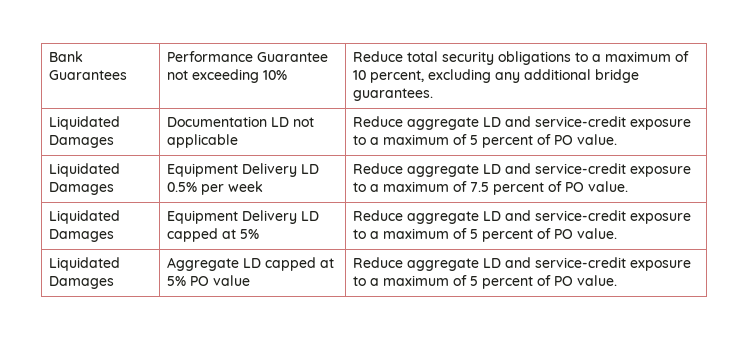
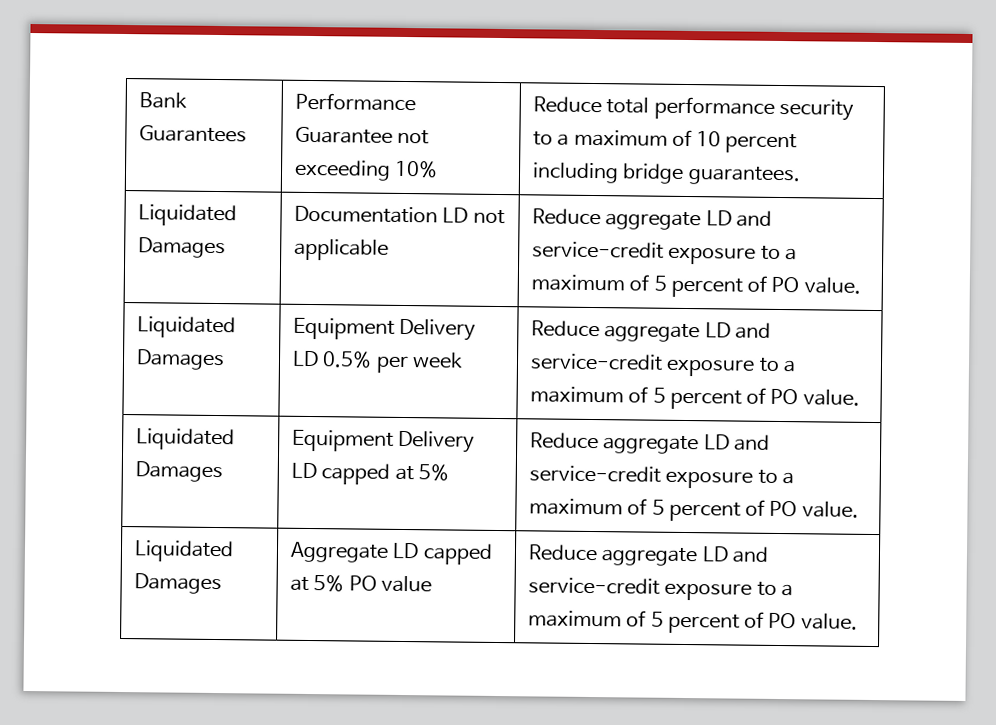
- Bank Guarantees | Performance Guarantee not exceeding 10% | Reduce total security obligations to a maximum of 10 percent, excluding any additional bridge guarantees.
+ Bank Guarantees | Performance Guarantee not exceeding 10% | Reduce total performance security to a maximum of 10 percent including bridge guarantees.
- Liquidated Damages | Equipment Delivery LD 0.5% per week | Reduce aggregate LD and service-credit exposure to a maximum of 7.5 percent of PO value.
+ Liquidated Damages | Equipment Delivery LD 0.5% per week | Reduce aggregate LD and service-credit exposure to a maximum of 5 percent of PO value.

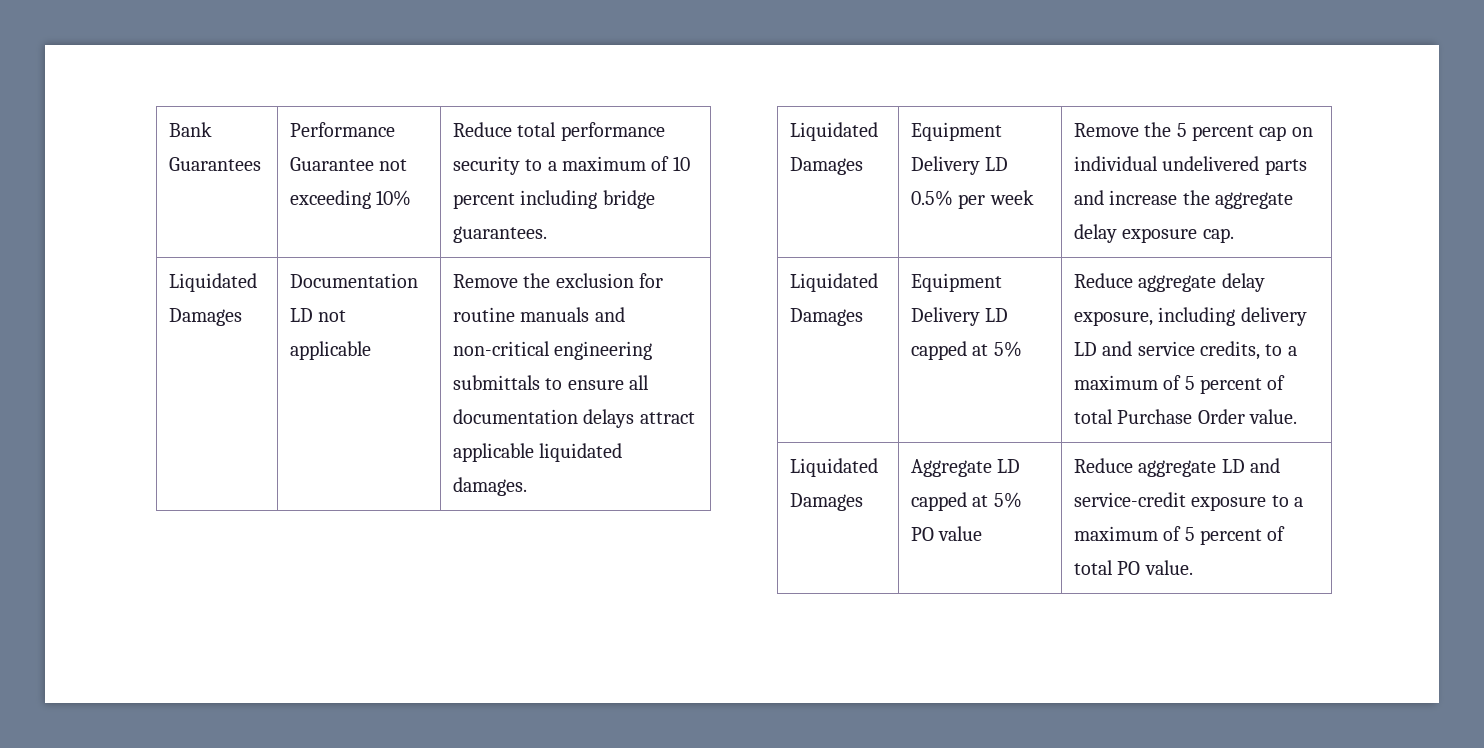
- Liquidated Damages | Documentation LD not applicable | Reduce aggregate LD and service-credit exposure to a maximum of 5 percent of PO value.
+ Liquidated Damages | Documentation LD not applicable | Remove the exclusion for routine manuals and non-critical engineering submittals to ensure all documentation delays attract applicable liquidated damages.
- Liquidated Damages | Equipment Delivery LD 0.5% per week | Reduce aggregate LD and service-credit exposure to a maximum of 5 percent of PO value.
+ Liquidated Damages | Equipment Delivery LD 0.5% per week | Remove the 5 percent cap on individual undelivered parts and increase the aggregate delay exposure cap.
- Liquidated Damages | Equipment Delivery LD capped at 5% | Reduce aggregate LD and service-credit exposure to a maximum of 5 percent of PO value.
+ Liquidated Damages | Equipment Delivery LD capped at 5% | Reduce aggregate delay exposure, including delivery LD and service credits, to a maximum of 5 percent of total Purchase Order value.
- Liquidated Damages | Aggregate LD capped at 5% PO value | Reduce aggregate LD and service-credit exposure to a maximum of 5 percent of PO value.
+ Liquidated Damages | Aggregate LD capped at 5% PO value | Reduce aggregate LD and service-credit exposure to a maximum of 5 percent of total PO value.

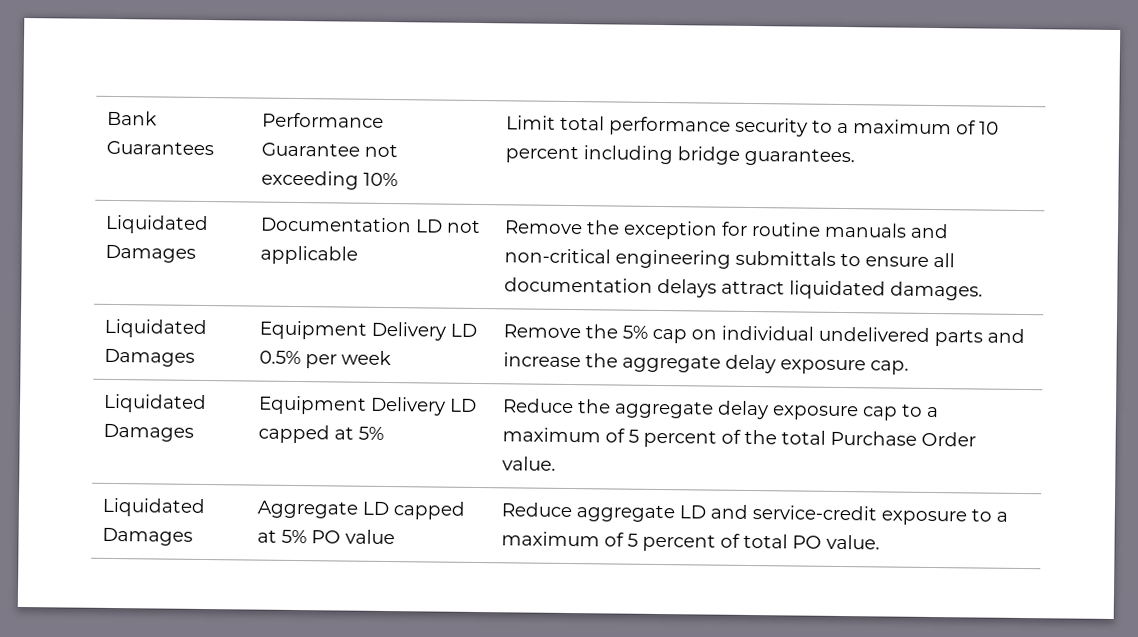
- Bank Guarantees | Performance Guarantee not exceeding 10% | Reduce total performance security to a maximum of 10 percent including bridge guarantees.
+ Bank Guarantees | Performance Guarantee not exceeding 10% | Limit total performance security to a maximum of 10 percent including bridge guarantees.
- Liquidated Damages | Documentation LD not applicable | Remove the exclusion for routine manuals and non-critical engineering submittals to ensure all documentation delays attract applicable liquidated damages.
+ Liquidated Damages | Documentation LD not applicable | Remove the exception for routine manuals and non-critical engineering submittals to ensure all documentation delays attract liquidated damages.
- Liquidated Damages | Equipment Delivery LD 0.5% per week | Remove the 5 percent cap on individual undelivered parts and increase the aggregate delay exposure cap.
+ Liquidated Damages | Equipment Delivery LD 0.5% per week | Remove the 5% cap on individual undelivered parts and increase the aggregate delay exposure cap.
- Liquidated Damages | Equipment Delivery LD capped at 5% | Reduce aggregate delay exposure, including delivery LD and service credits, to a maximum of 5 percent of total Purchase Order value.
+ Liquidated Damages | Equipment Delivery LD capped at 5% | Reduce the aggregate delay exposure cap to a maximum of 5 percent of the total Purchase Order value.

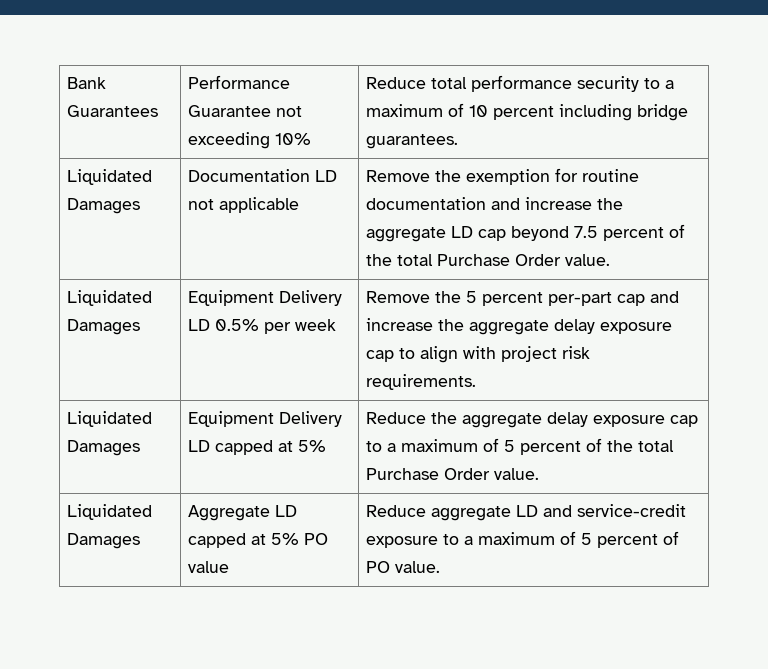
- Bank Guarantees | Performance Guarantee not exceeding 10% | Limit total performance security to a maximum of 10 percent including bridge guarantees.
+ Bank Guarantees | Performance Guarantee not exceeding 10% | Reduce total performance security to a maximum of 10 percent including bridge guarantees.
- Liquidated Damages | Documentation LD not applicable | Remove the exception for routine manuals and non-critical engineering submittals to ensure all documentation delays attract liquidated damages.
+ Liquidated Damages | Documentation LD not applicable | Remove the exemption for routine documentation and increase the aggregate LD cap beyond 7.5 percent of the total Purchase Order value.
- Liquidated Damages | Equipment Delivery LD 0.5% per week | Remove the 5% cap on individual undelivered parts and increase the aggregate delay exposure cap.
+ Liquidated Damages | Equipment Delivery LD 0.5% per week | Remove the 5 percent per-part cap and increase the aggregate delay exposure cap to align with project risk requirements.
- Liquidated Damages | Aggregate LD capped at 5% PO value | Reduce aggregate LD and service-credit exposure to a maximum of 5 percent of total PO value.
+ Liquidated Damages | Aggregate LD capped at 5% PO value | Reduce aggregate LD and service-credit exposure to a maximum of 5 percent of PO value.

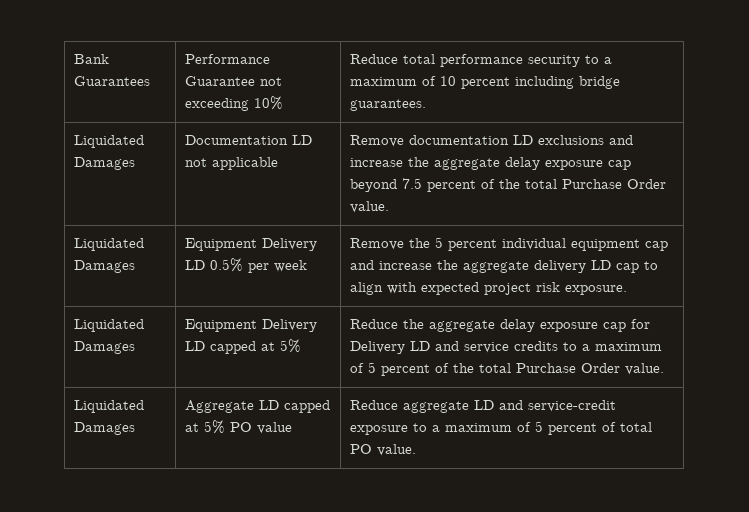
- Liquidated Damages | Documentation LD not applicable | Remove the exemption for routine documentation and increase the aggregate LD cap beyond 7.5 percent of the total Purchase Order value.
+ Liquidated Damages | Documentation LD not applicable | Remove documentation LD exclusions and increase the aggregate delay exposure cap beyond 7.5 percent of the total Purchase Order value.
- Liquidated Damages | Equipment Delivery LD 0.5% per week | Remove the 5 percent per-part cap and increase the aggregate delay exposure cap to align with project risk requirements.
+ Liquidated Damages | Equipment Delivery LD 0.5% per week | Remove the 5 percent individual equipment cap and increase the aggregate delivery LD cap to align with expected project risk exposure.
- Liquidated Damages | Equipment Delivery LD capped at 5% | Reduce the aggregate delay exposure cap to a maximum of 5 percent of the total Purchase Order value.
+ Liquidated Damages | Equipment Delivery LD capped at 5% | Reduce the aggregate delay exposure cap for Delivery LD and service credits to a maximum of 5 percent of the total Purchase Order value.
- Liquidated Damages | Aggregate LD capped at 5% PO value | Reduce aggregate LD and service-credit exposure to a maximum of 5 percent of PO value.
+ Liquidated Damages | Aggregate LD capped at 5% PO value | Reduce aggregate LD and service-credit exposure to a maximum of 5 percent of total PO value.

